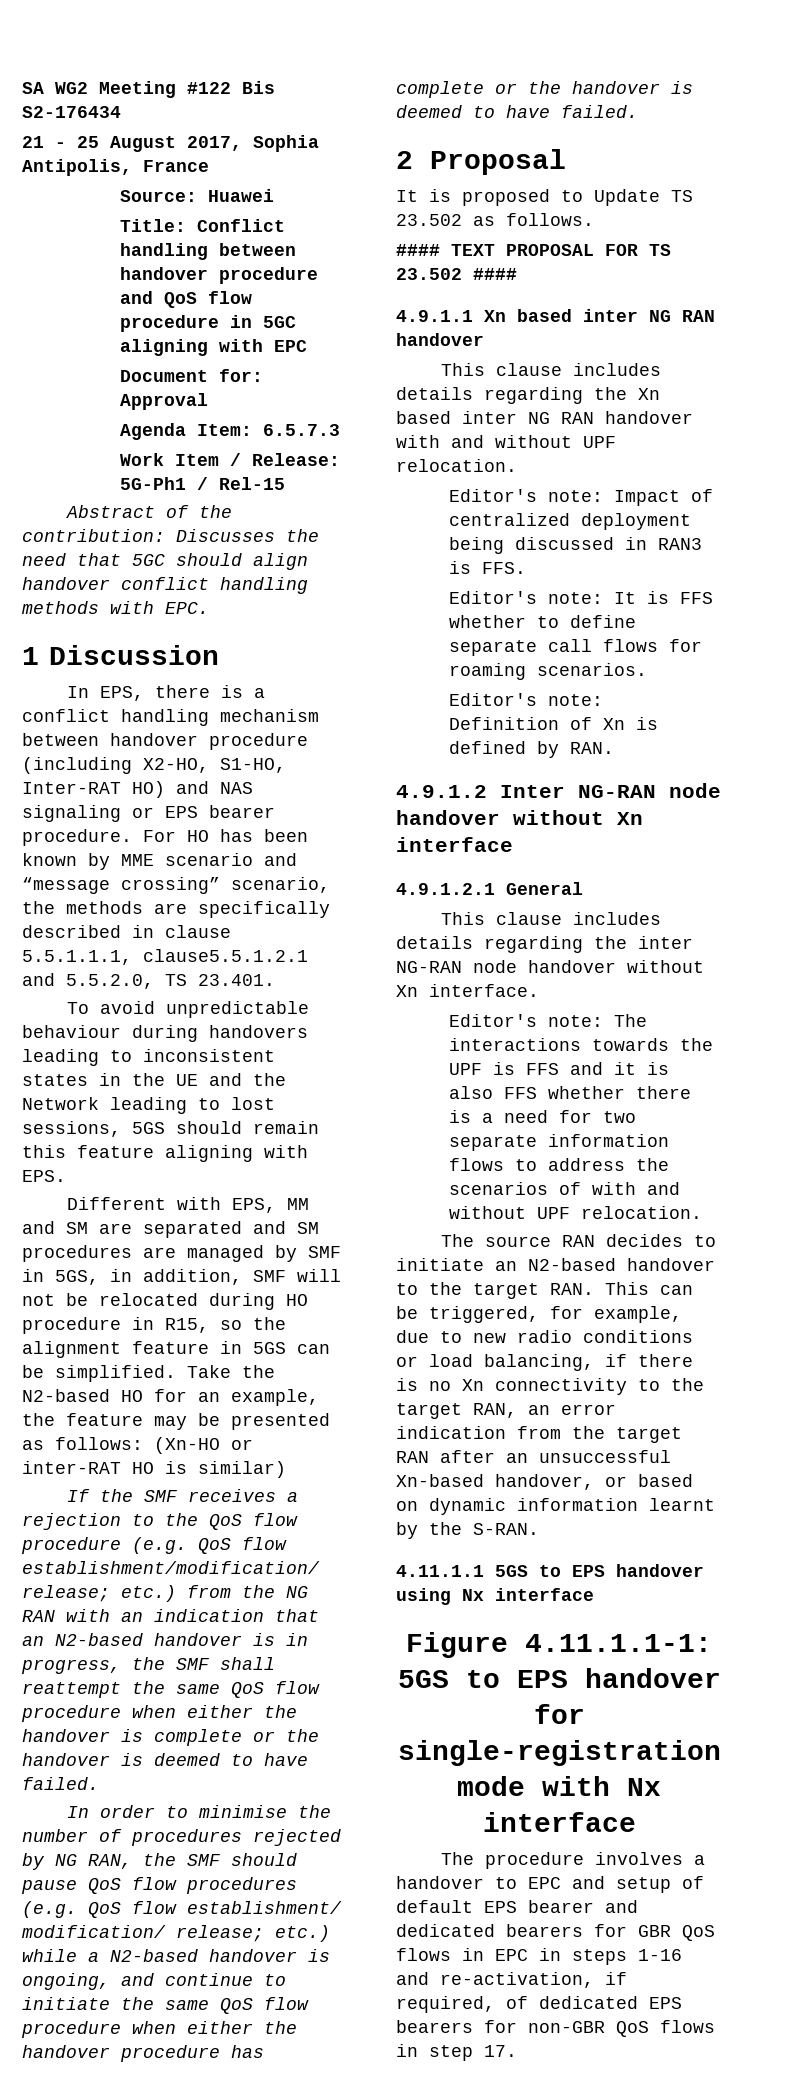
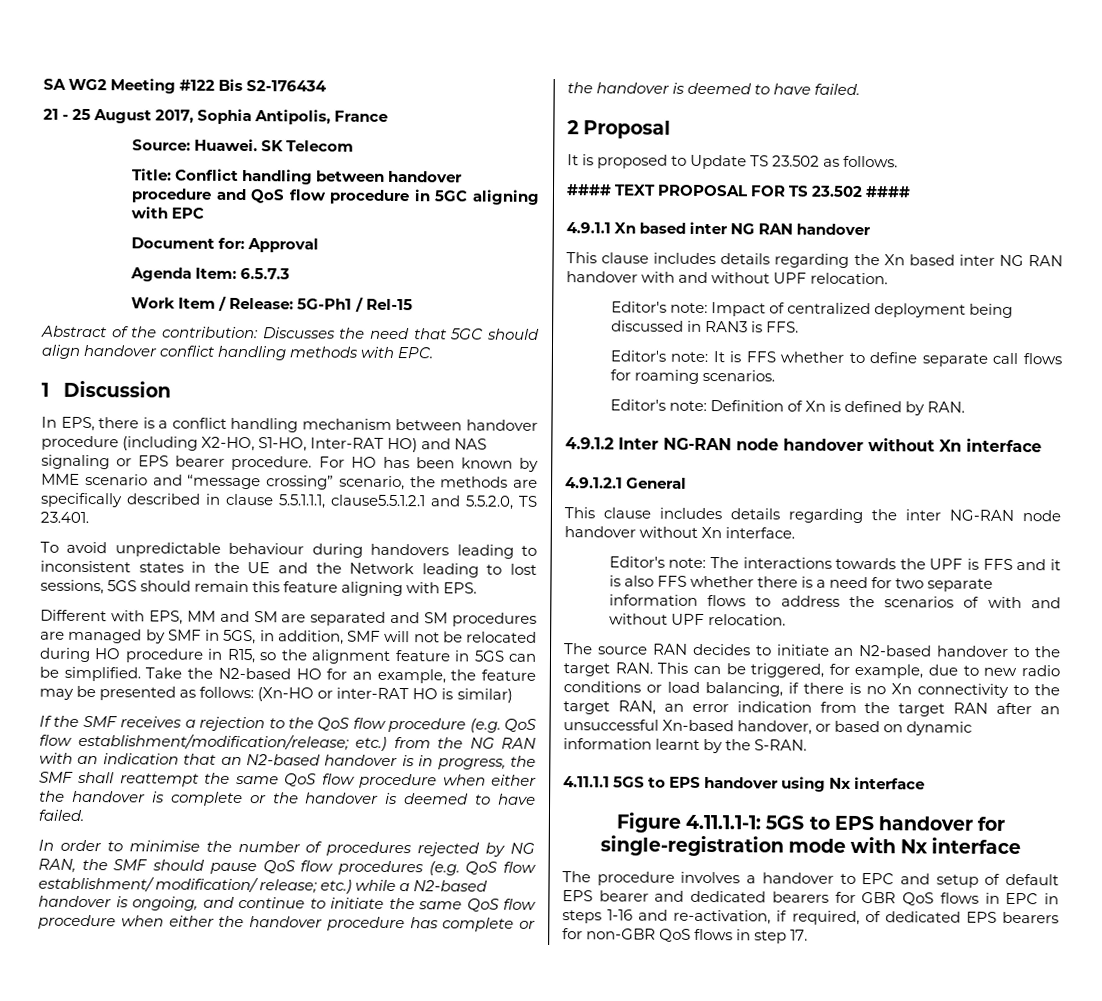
- Source: Huawei
+ Source: Huawei. SK Telecom

